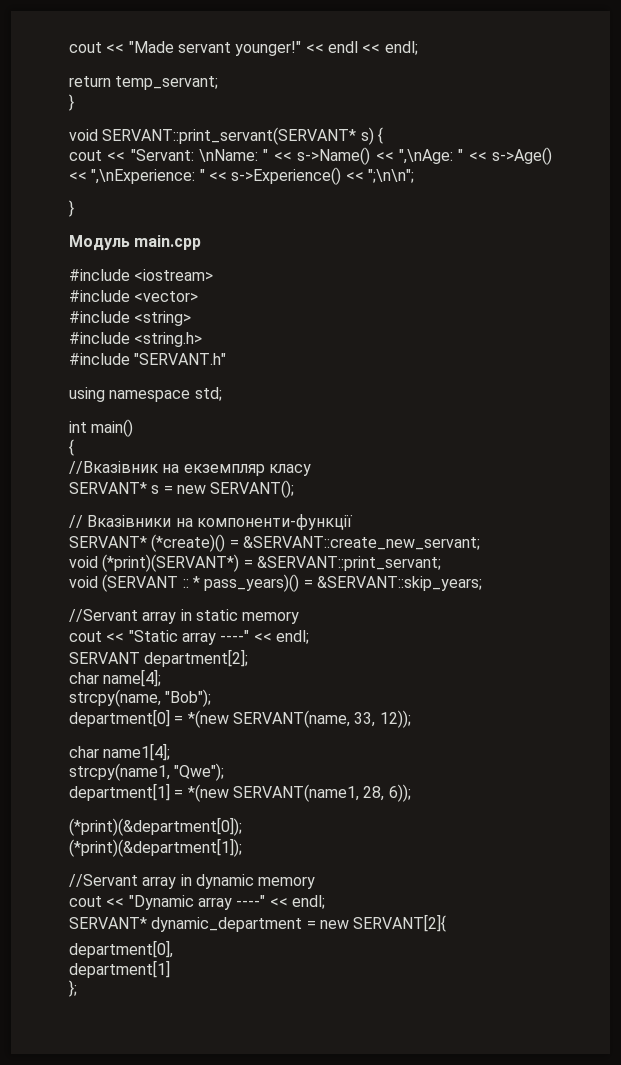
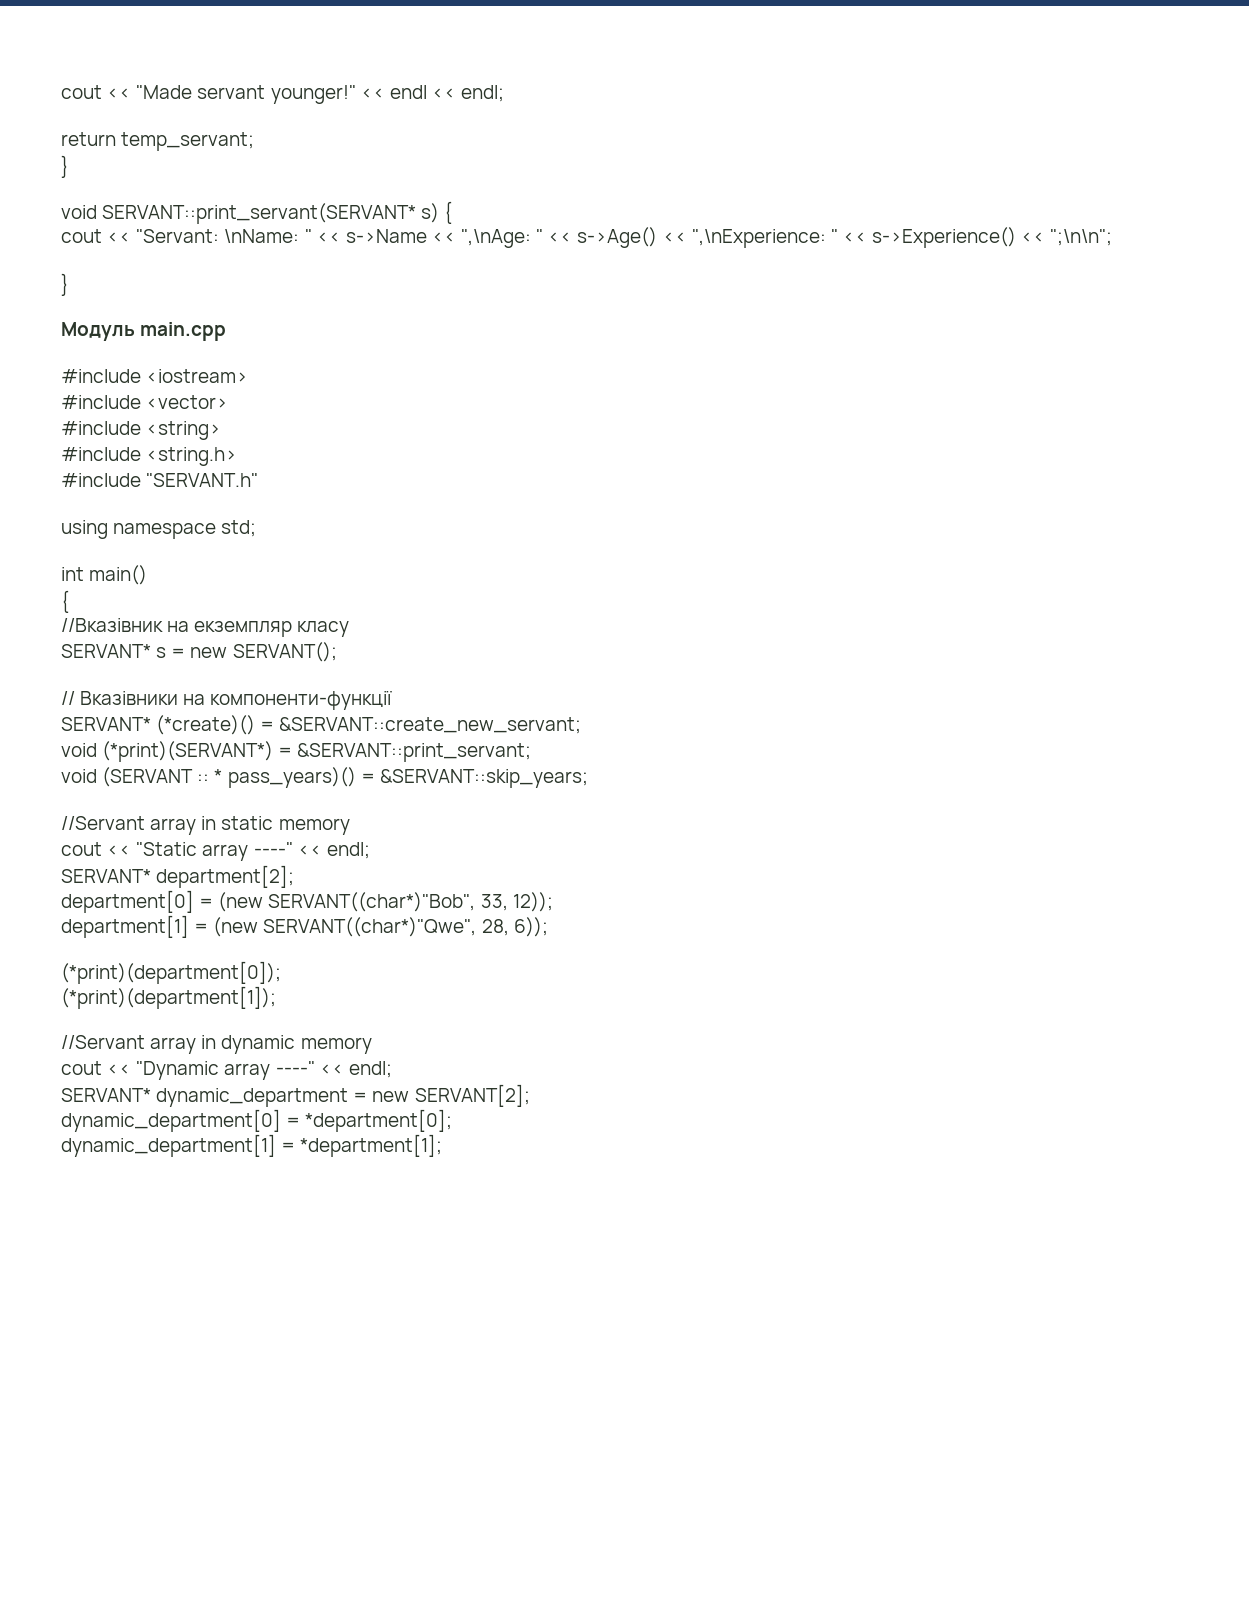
- cout << "Servant: \nName: " << s->Name() << ",\nAge: " << s->Age() << ",\nExperience: " << s->Experience() << ";\n\n";
+ cout << "Servant: \nName: " << s->Name << ",\nAge: " << s->Age() << ",\nExperience: " << s->Experience() << ";\n\n";
- SERVANT department[2];
+ SERVANT* department[2];
- char name[4];
- strcpy(name, "Bob");
- department[0] = *(new SERVANT(name, 33, 12));
+ department[0] = (new SERVANT((char*)"Bob", 33, 12));
- char name1[4];
- strcpy(name1, "Qwe");
- department[1] = *(new SERVANT(name1, 28, 6));
+ department[1] = (new SERVANT((char*)"Qwe", 28, 6));
- (*print)(&department[0]);
- (*print)(&department[1]);
+ (*print)(department[0]);
+ (*print)(department[1]);
- SERVANT* dynamic_department = new SERVANT[2]{
- department[0],
- department[1]
- };
+ SERVANT* dynamic_department = new SERVANT[2];
+ dynamic_department[0] = *department[0];
+ dynamic_department[1] = *department[1];

